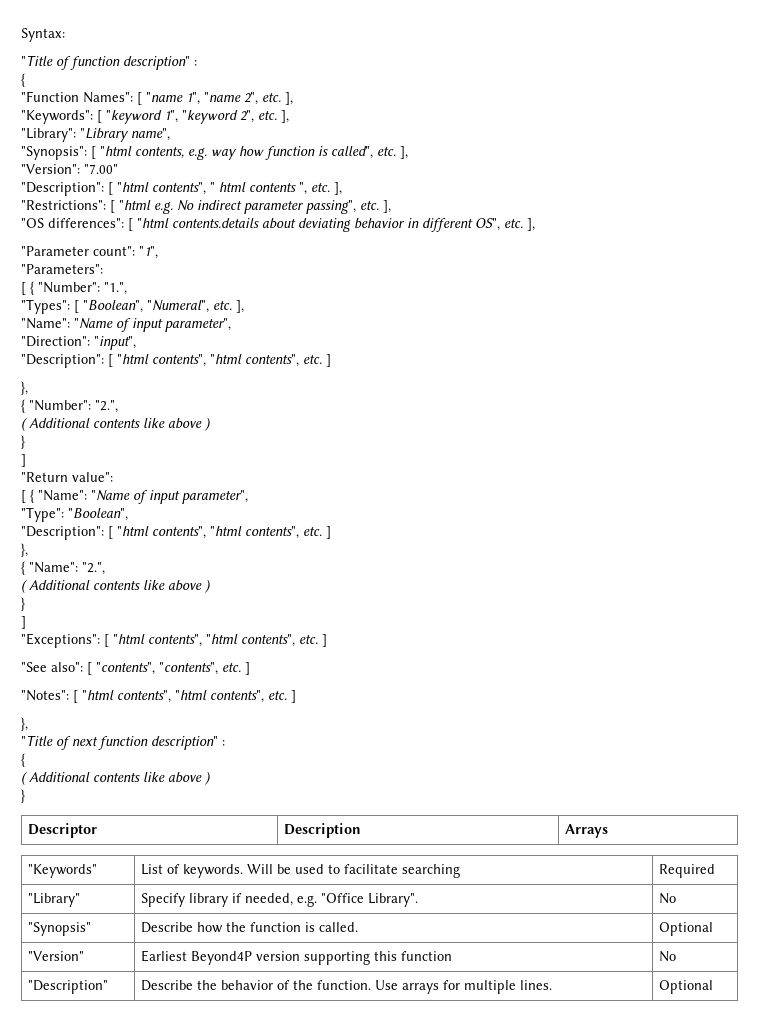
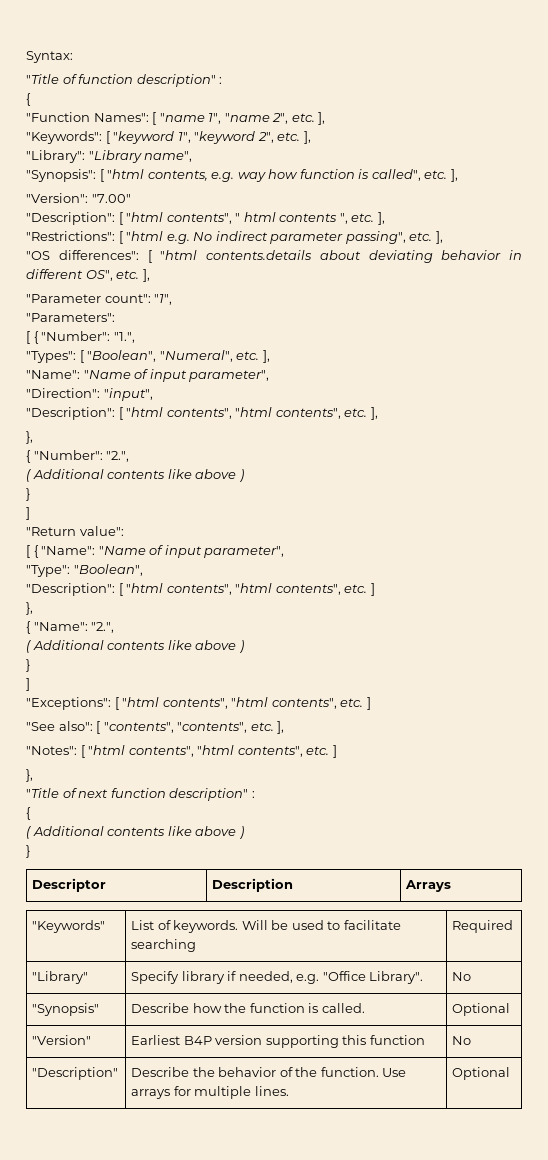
  "Direction": "input",
- "Description": [ "html contents", "html contents", etc. ]
+ "Description": [ "html contents", "html contents", etc. ],
- "See also": [ "contents", "contents", etc. ]
+ "See also": [ "contents", "contents", etc. ],
- "Version" | Earliest Beyond4P version supporting this function | No
+ "Version" | Earliest B4P version supporting this function | No

